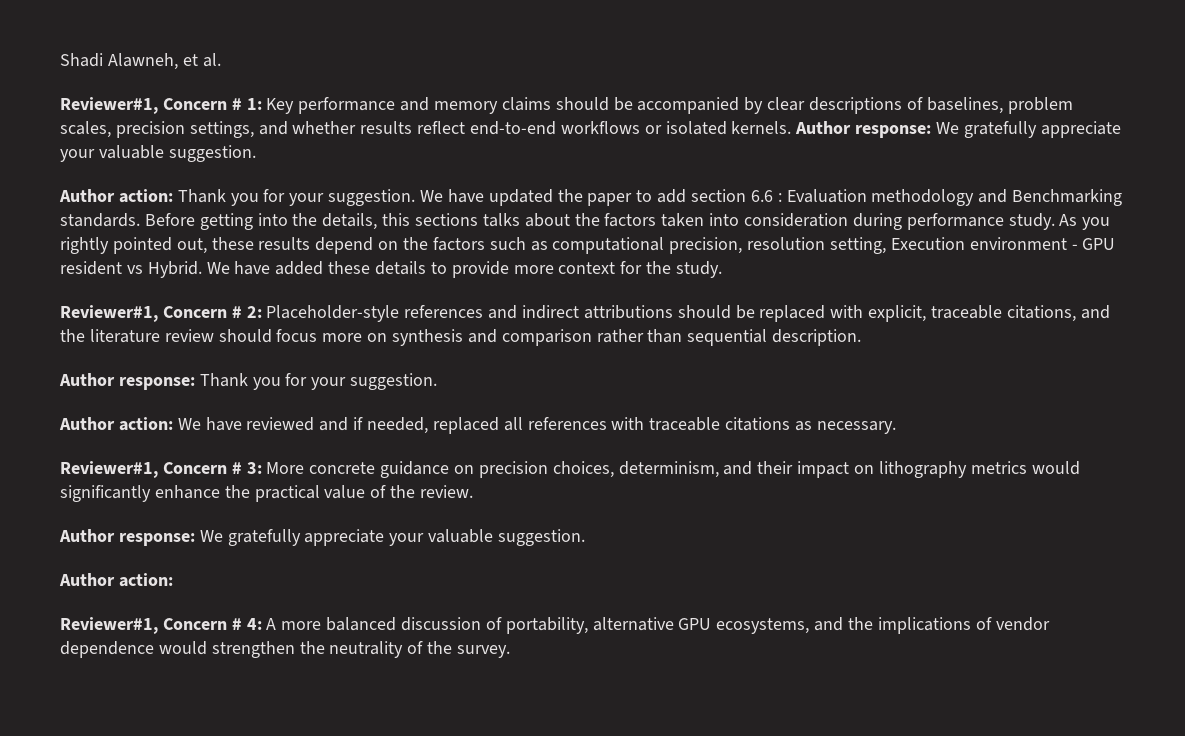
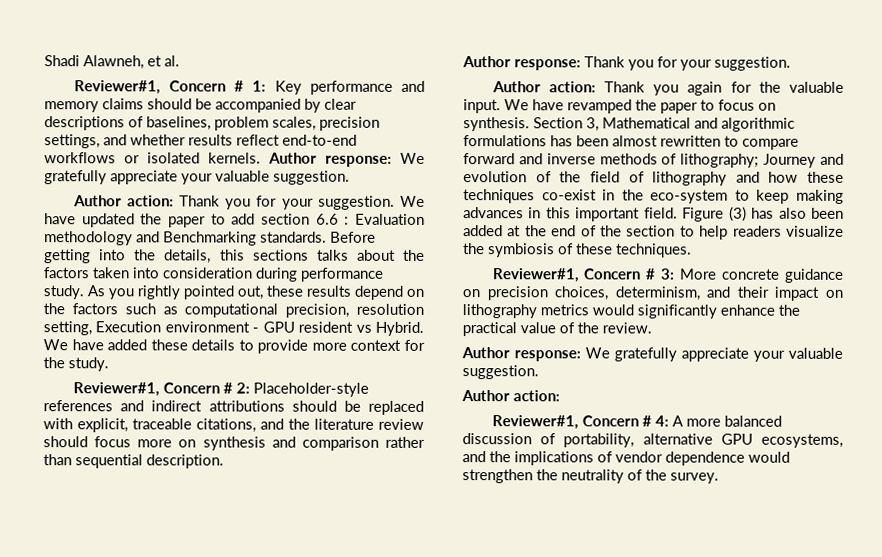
- Author action: We have reviewed and if needed, replaced all references with traceable citations as necessary.
+ Author action: Thank you again for the valuable input. We have revamped the paper to focus on synthesis. Section 3, Mathematical and algorithmic formulations has been almost rewritten to compare forward and inverse methods of lithography; Journey and evolution of the field of lithography and how these techniques co-exist in the eco-system to keep making advances in this important field. Figure (3) has also been added at the end of the section to help readers visualize the symbiosis of these techniques.

